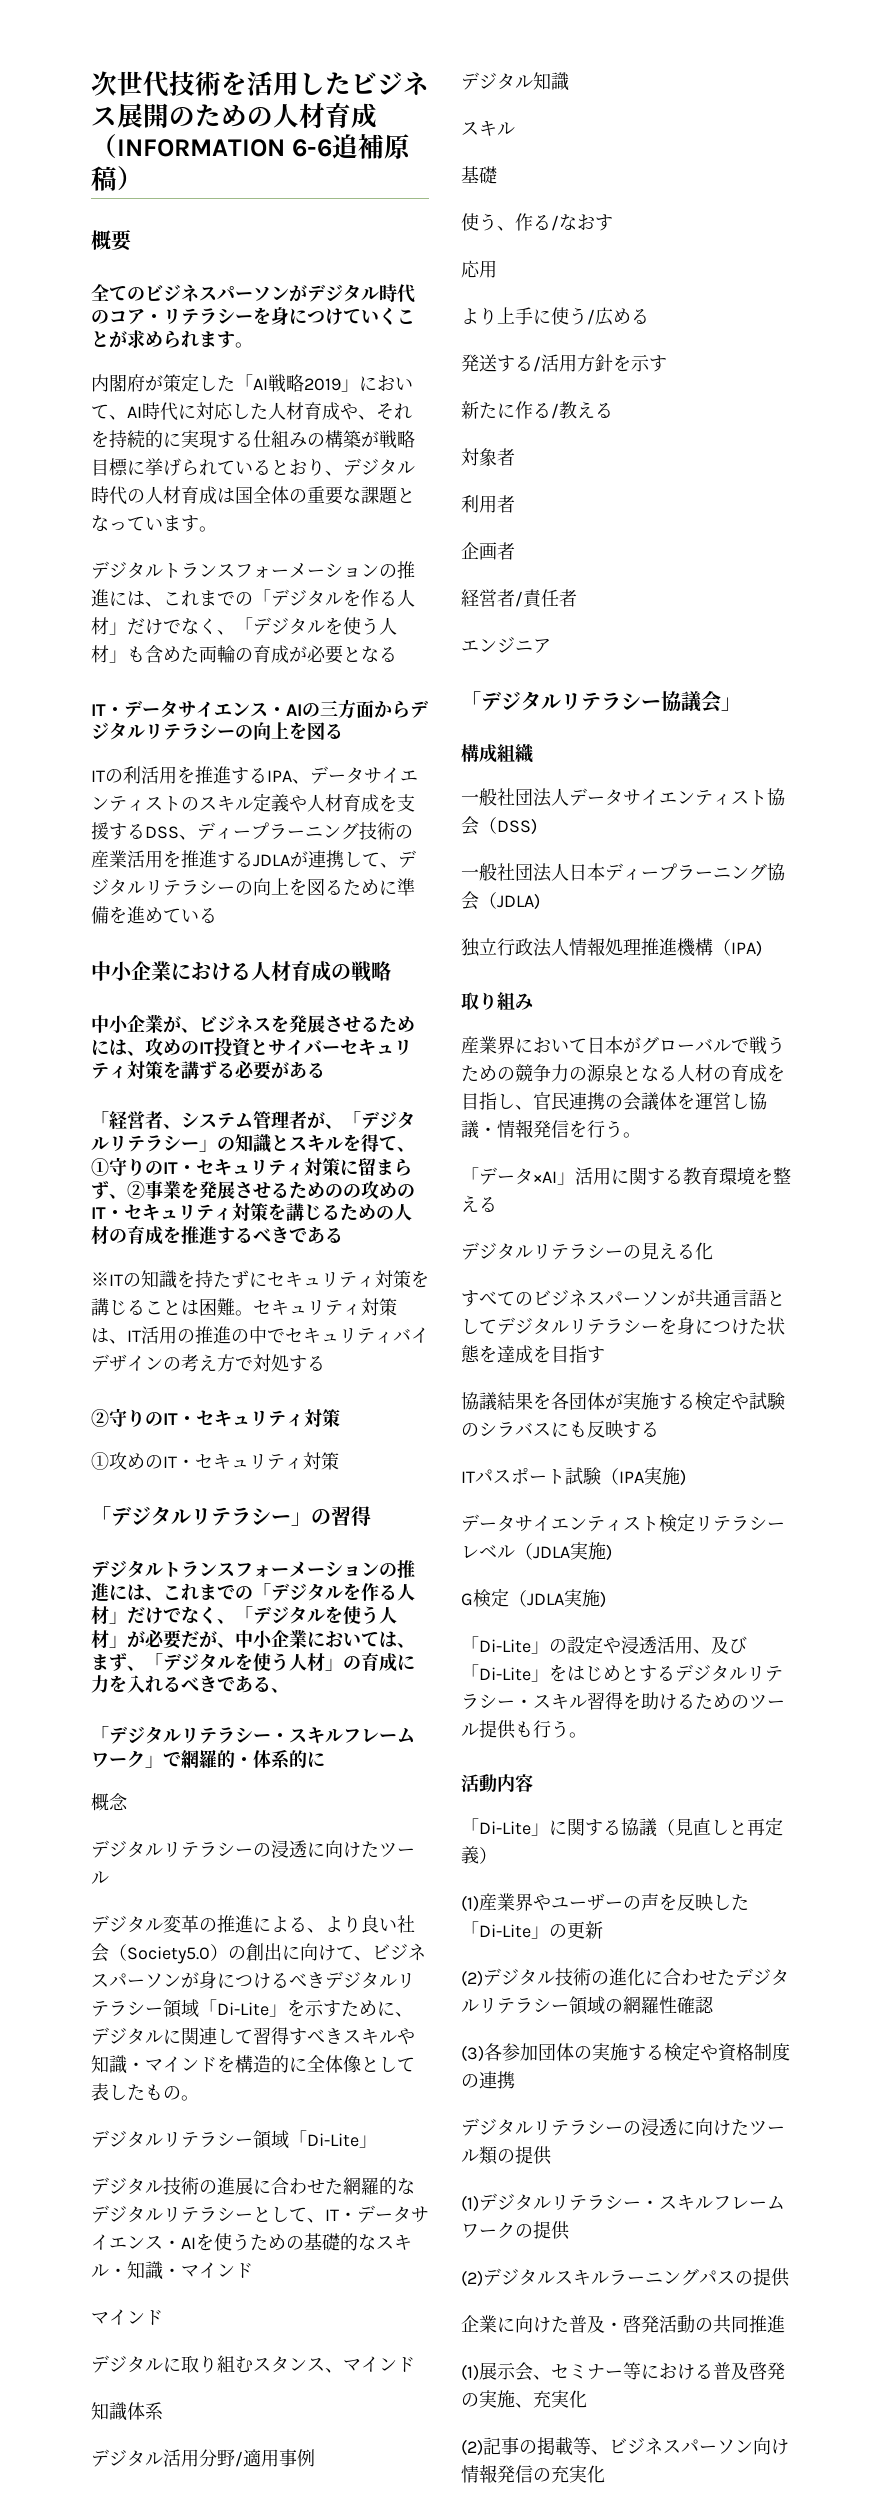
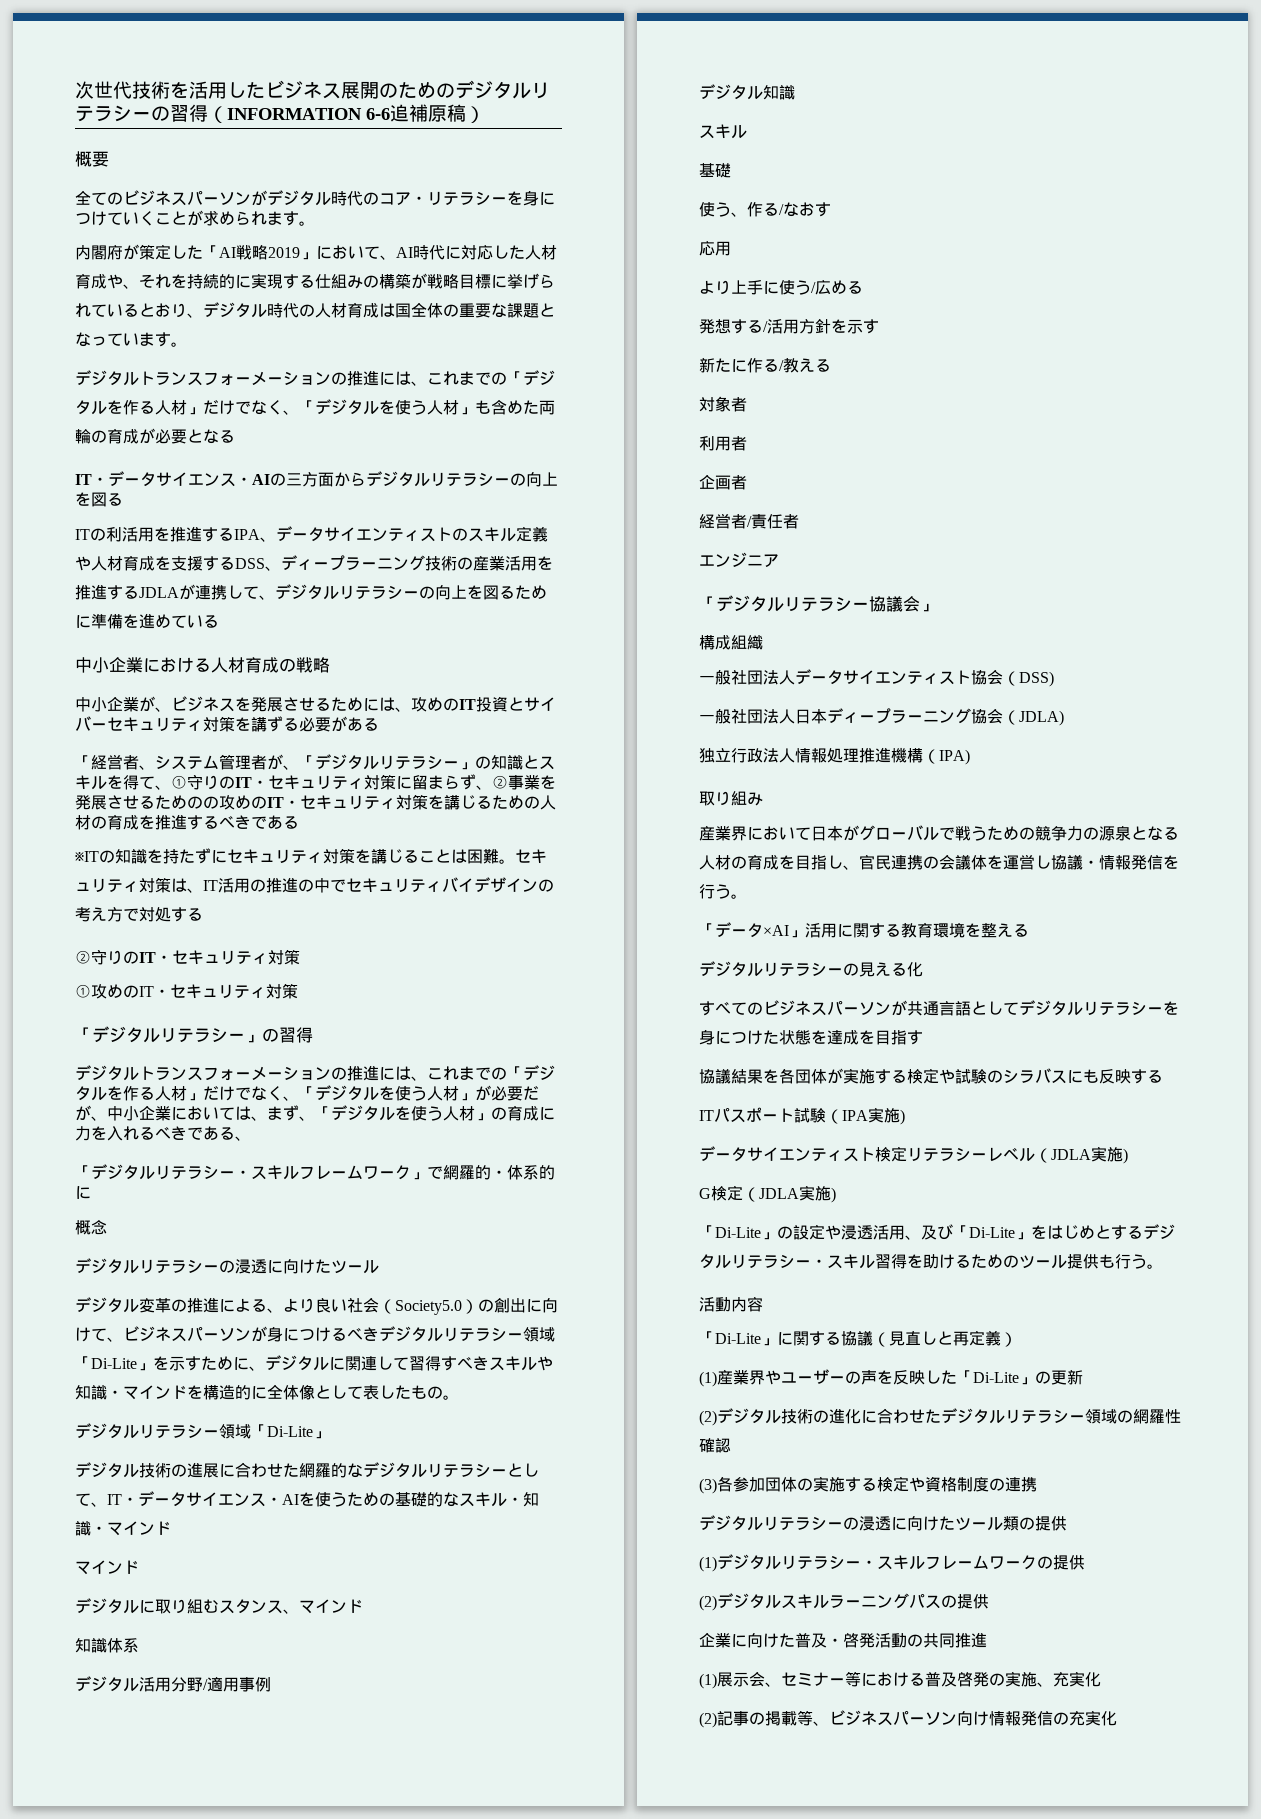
- 次世代技術を活用したビジネス展開のための人材育成（INFORMATION 6-6追補原稿）
+ 次世代技術を活用したビジネス展開のためのデジタルリテラシーの習得（INFORMATION 6-6追補原稿）
- 発送する/活用方針を示す
+ 発想する/活用方針を示す

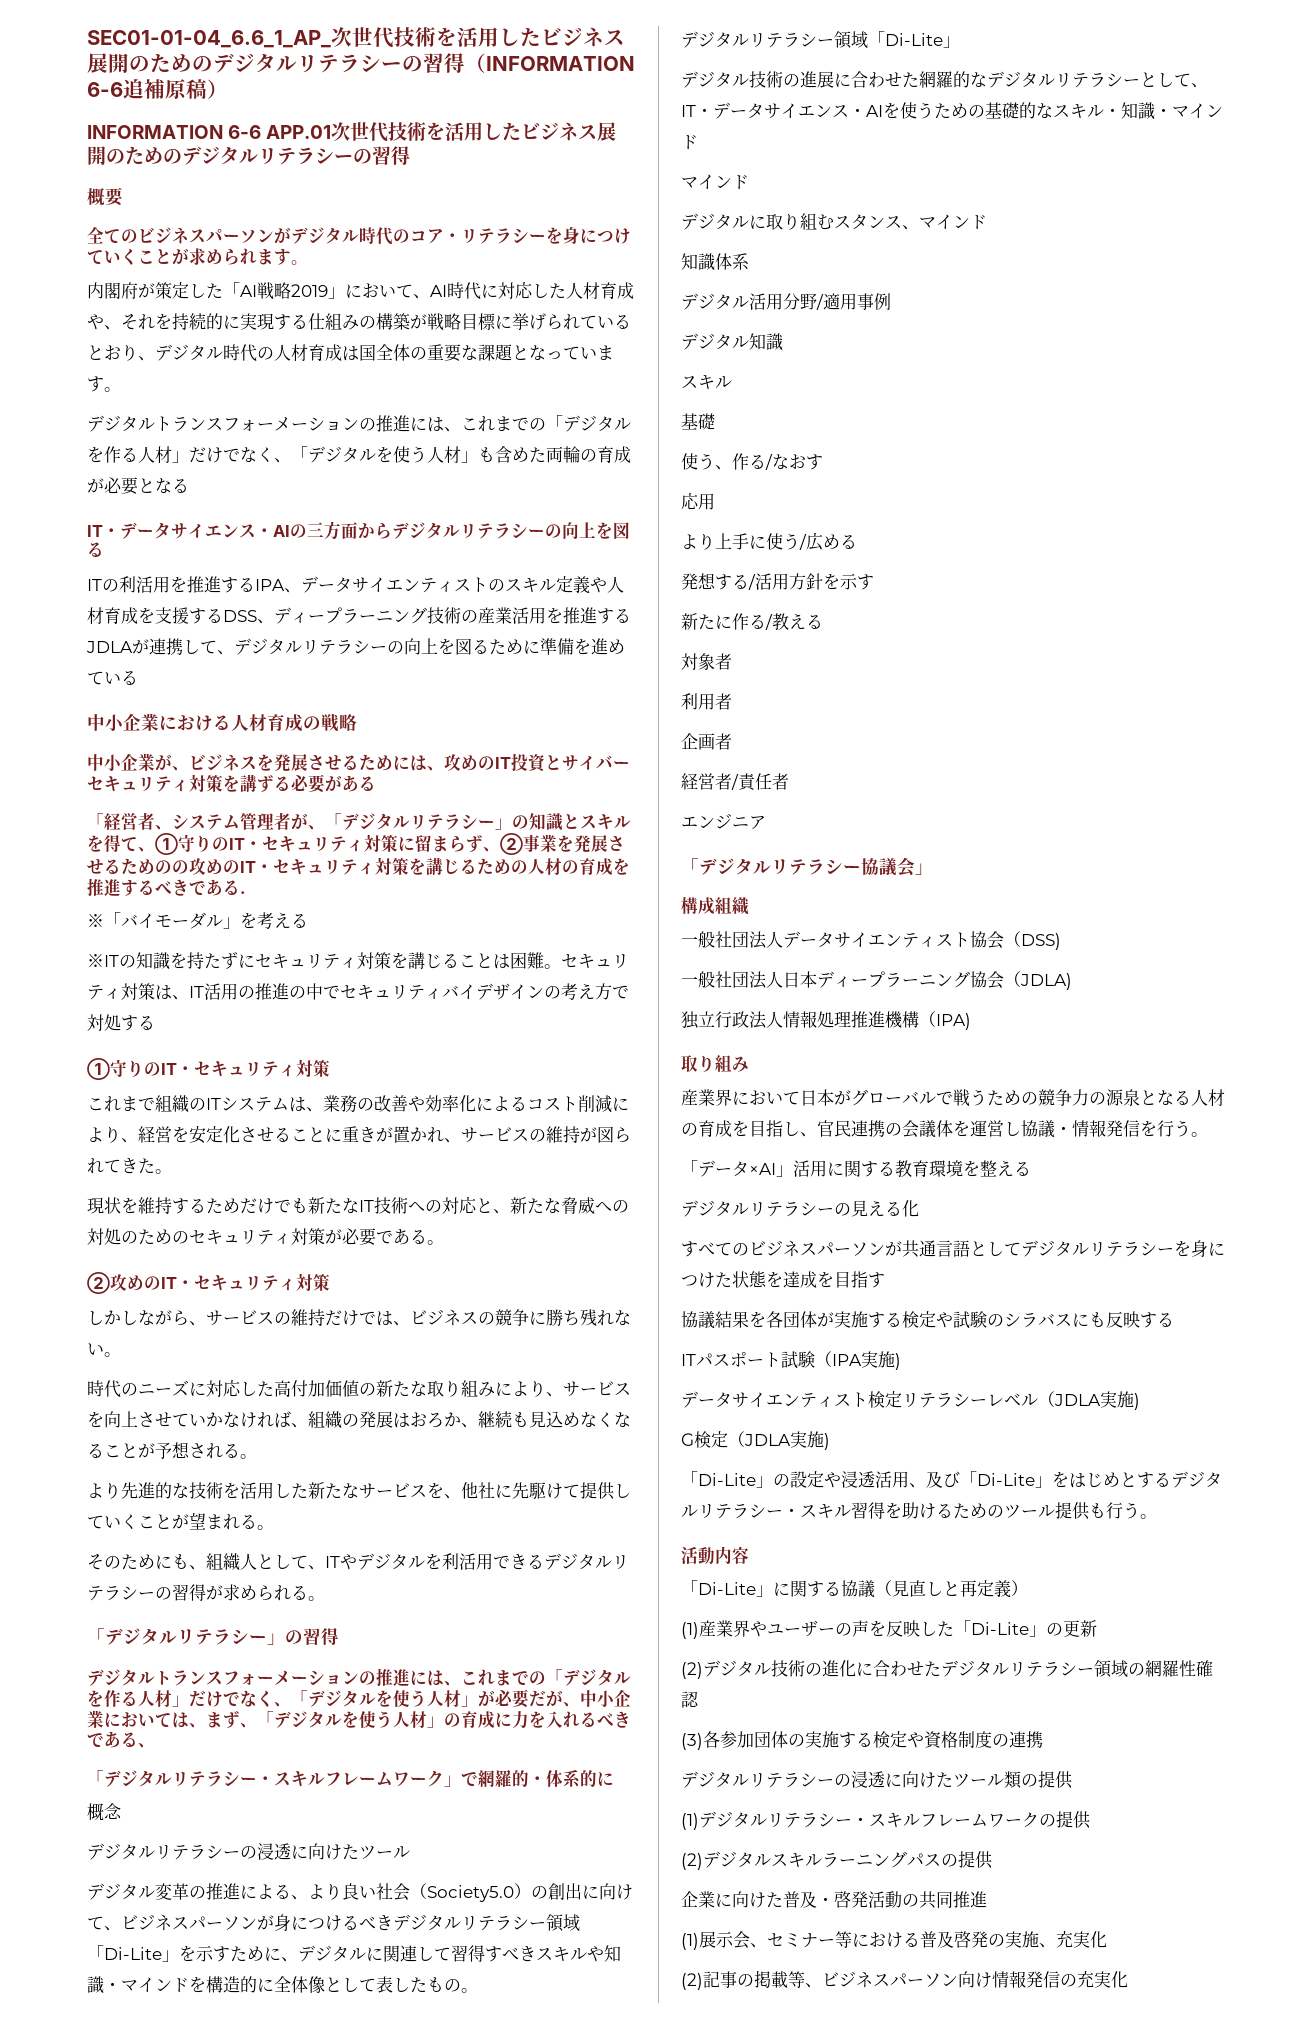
- 次世代技術を活用したビジネス展開のためのデジタルリテラシーの習得（INFORMATION 6-6追補原稿）
+ SEC01-01-04_6.6_1_AP_次世代技術を活用したビジネス展開のためのデジタルリテラシーの習得（INFORMATION 6-6追補原稿）
+ INFORMATION 6-6 APP.01次世代技術を活用したビジネス展開のためのデジタルリテラシーの習得
- 「経営者、システム管理者が、「デジタルリテラシー」の知識とスキルを得て、①守りのIT・セキュリティ対策に留まらず、②事業を発展させるためのの攻めのIT・セキュリティ対策を講じるための人材の育成を推進するべきである
+ 「経営者、システム管理者が、「デジタルリテラシー」の知識とスキルを得て、①守りのIT・セキュリティ対策に留まらず、②事業を発展させるためのの攻めのIT・セキュリティ対策を講じるための人材の育成を推進するべきである.
+ ※「バイモーダル」を考える
  セキュリティ対策は、IT活用の推進の中でセキュリティバイデザインの考え方で対処する
- ②守りのIT・セキュリティ対策
+ ①守りのIT・セキュリティ対策
- ①攻めのIT・セキュリティ対策
+ これまで組織のITシステムは、業務の改善や効率化によるコスト削減により、経営を安定化させることに重きが置かれ、サービスの維持が図られてきた。
+ 現状を維持するためだけでも新たなIT技術への対応と、新たな脅威への対処のためのセキュリティ対策が必要である。
+ ②攻めのIT・セキュリティ対策
+ しかしながら、サービスの維持だけでは、ビジネスの競争に勝ち残れない。
+ 時代のニーズに対応した高付加価値の新たな取り組みにより、サービスを向上させていかなければ、組織の発展はおろか、継続も見込めなくなることが予想される。
+ より先進的な技術を活用した新たなサービスを、他社に先駆けて提供していくことが望まれる。
+ そのためにも、組織人として、ITやデジタルを利活用できるデジタルリテラシーの習得が求められる。

